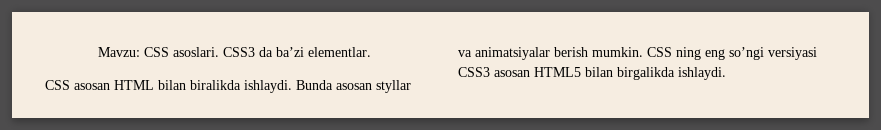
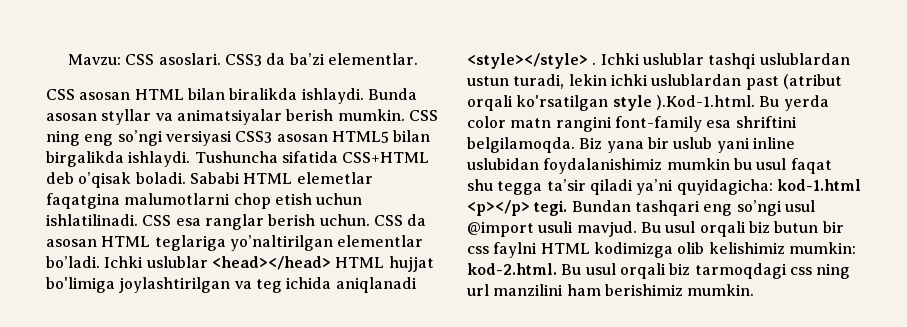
+ Tushuncha sifatida CSS+HTML deb o’qisak boladi. Sababi HTML elemetlar faqatgina malumotlarni chop etish uchun ishlatilinadi. CSS esa ranglar berish uchun. CSS da asosan HTML teglariga yo’naltirilgan elementlar bo’ladi. Ichki uslublar <head></head> HTML hujjat bo'limiga joylashtirilgan va teg ichida aniqlanadi <style></style> . Ichki uslublar tashqi uslublardan ustun turadi, lekin ichki uslublardan past (atribut orqali ko'rsatilgan style ).Kod-1.html. Bu yerda color matn rangini font-family esa shriftini belgilamoqda. Biz yana bir uslub yani inline uslubidan foydalanishimiz mumkin bu usul faqat shu tegga ta’sir qiladi ya’ni quyidagicha: kod-1.html <p></p> tegi. Bundan tashqari eng so’ngi usul @import usuli mavjud. Bu usul orqali biz butun bir css faylni HTML kodimizga olib kelishimiz mumkin: kod-2.html. Bu usul orqali biz tarmoqdagi css ning url manzilini ham berishimiz mumkin.

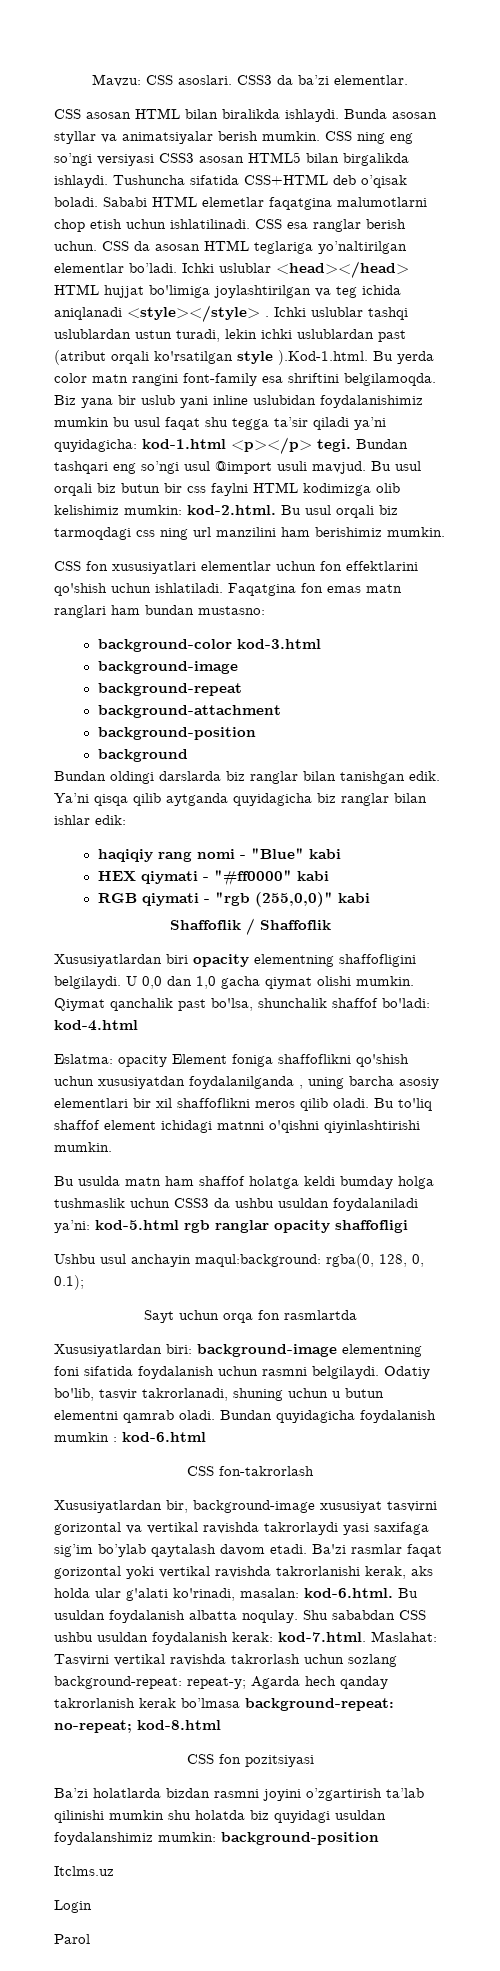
+ CSS fon xususiyatlari elementlar uchun fon effektlarini qo'shish uchun ishlatiladi. Faqatgina fon emas matn ranglari ham bundan mustasno:
+ background-color kod-3.html
+ background-image
+ background-repeat
+ background-attachment
+ background-position
+ background
+ Bundan oldingi darslarda biz ranglar bilan tanishgan edik. Ya’ni qisqa qilib aytganda quyidagicha biz ranglar bilan ishlar edik:
+ haqiqiy rang nomi - "Blue" kabi
+ HEX qiymati - "#ff0000" kabi
+ RGB qiymati - "rgb (255,0,0)" kabi
+ Shaffoflik / Shaffoflik
+ Xususiyatlardan biri opacity elementning shaffofligini belgilaydi. U 0,0 dan 1,0 gacha qiymat olishi mumkin. Qiymat qanchalik past bo'lsa, shunchalik shaffof bo'ladi: kod-4.html
+ Eslatma: opacity Element foniga shaffoflikni qo'shish uchun xususiyatdan foydalanilganda , uning barcha asosiy elementlari bir xil shaffoflikni meros qilib oladi. Bu to'liq shaffof element ichidagi matnni o'qishni qiyinlashtirishi mumkin.
+ Bu usulda matn ham shaffof holatga keldi bumday holga tushmaslik uchun CSS3 da ushbu usuldan foydalaniladi ya’ni: kod-5.html rgb ranglar opacity shaffofligi
+ Ushbu usul anchayin maqul:background: rgba(0, 128, 0, 0.1);
+ Sayt uchun orqa fon rasmlartda
+ Xususiyatlardan biri: background-image elementning foni sifatida foydalanish uchun rasmni belgilaydi. Odatiy bo'lib, tasvir takrorlanadi, shuning uchun u butun elementni qamrab oladi. Bundan quyidagicha foydalanish mumkin : kod-6.html
+ CSS fon-takrorlash
+ Xususiyatlardan bir, background-image xususiyat tasvirni gorizontal va vertikal ravishda takrorlaydi yasi saxifaga sig’im bo’ylab qaytalash davom etadi. Ba'zi rasmlar faqat gorizontal yoki vertikal ravishda takrorlanishi kerak, aks holda ular g'alati ko'rinadi, masalan: kod-6.html. Bu usuldan foydalanish albatta noqulay. Shu sababdan CSS ushbu usuldan foydalanish kerak: kod-7.html. Maslahat: Tasvirni vertikal ravishda takrorlash uchun sozlang background-repeat: repeat-y; Agarda hech qanday takrorlanish kerak bo’lmasa background-repeat: no-repeat; kod-8.html
+ CSS fon pozitsiyasi
+ Ba’zi holatlarda bizdan rasmni joyini o’zgartirish ta’lab qilinishi mumkin shu holatda biz quyidagi usuldan foydalanshimiz mumkin: background-position
+ Itclms.uz
+ Login
+ Parol

